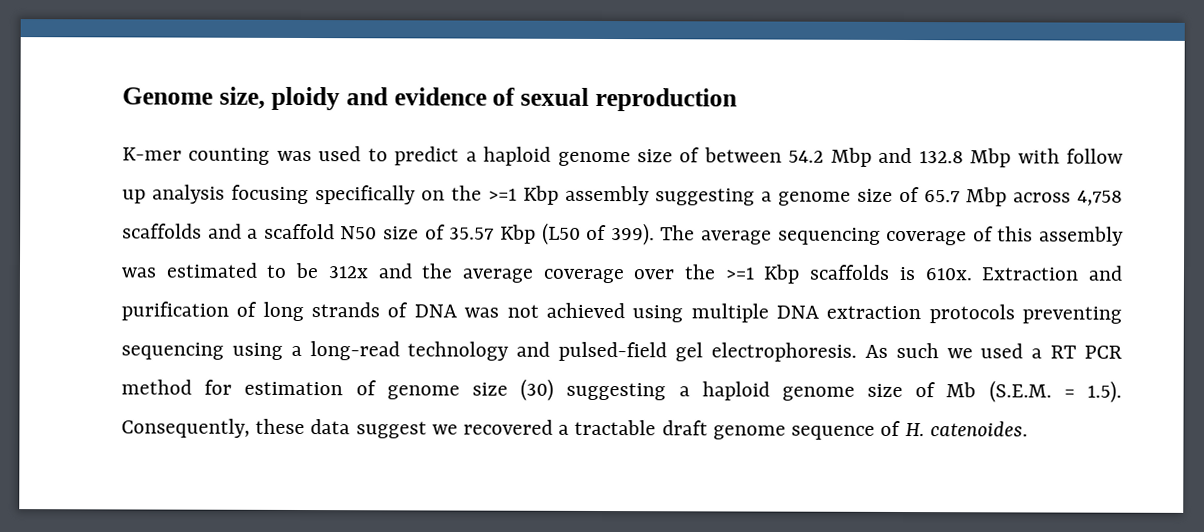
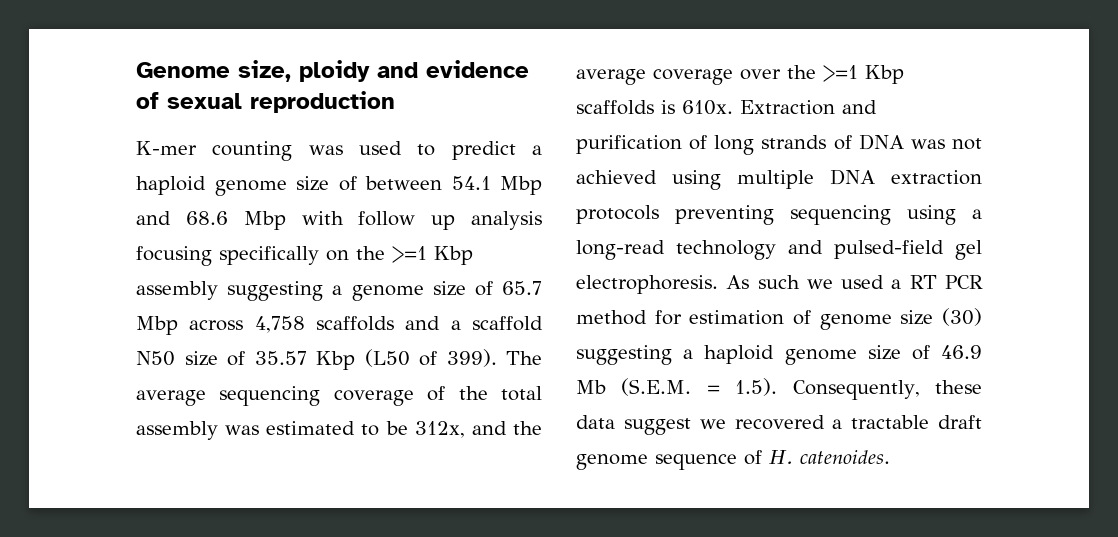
- K-mer counting was used to predict a haploid genome size of between 54.2 Mbp and 132.8 Mbp with follow up analysis focusing specifically on the >=1 Kbp assembly suggesting a genome size of 65.7 Mbp across 4,758 scaffolds and a scaffold N50 size of 35.57 Kbp (L50 of 399).
+ K-mer counting was used to predict a haploid genome size of between 54.1 Mbp and 68.6 Mbp with follow up analysis focusing specifically on the >=1 Kbp assembly suggesting a genome size of 65.7 Mbp across 4,758 scaffolds and a scaffold N50 size of 35.57 Kbp (L50 of 399).
- The average sequencing coverage of this assembly was estimated to be 312x and the average coverage over the >=1 Kbp scaffolds is 610x.
+ The average sequencing coverage of the total assembly was estimated to be 312x, and the average coverage over the >=1 Kbp scaffolds is 610x.
- As such we used a RT PCR method for estimation of genome size (30) suggesting a haploid genome size of Mb (S.E.M. = 1.5). Consequently, these data suggest we recovered a tractable draft genome sequence of H. catenoides.
+ As such we used a RT PCR method for estimation of genome size (30) suggesting a haploid genome size of 46.9 Mb (S.E.M. = 1.5). Consequently, these data suggest we recovered a tractable draft genome sequence of H. catenoides.

